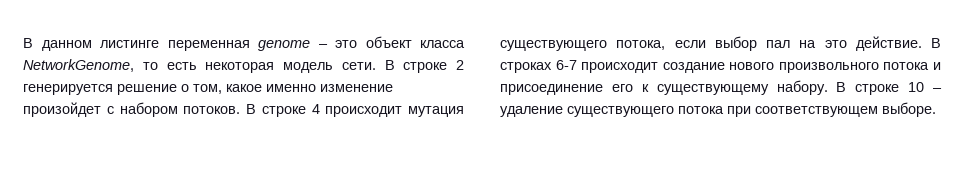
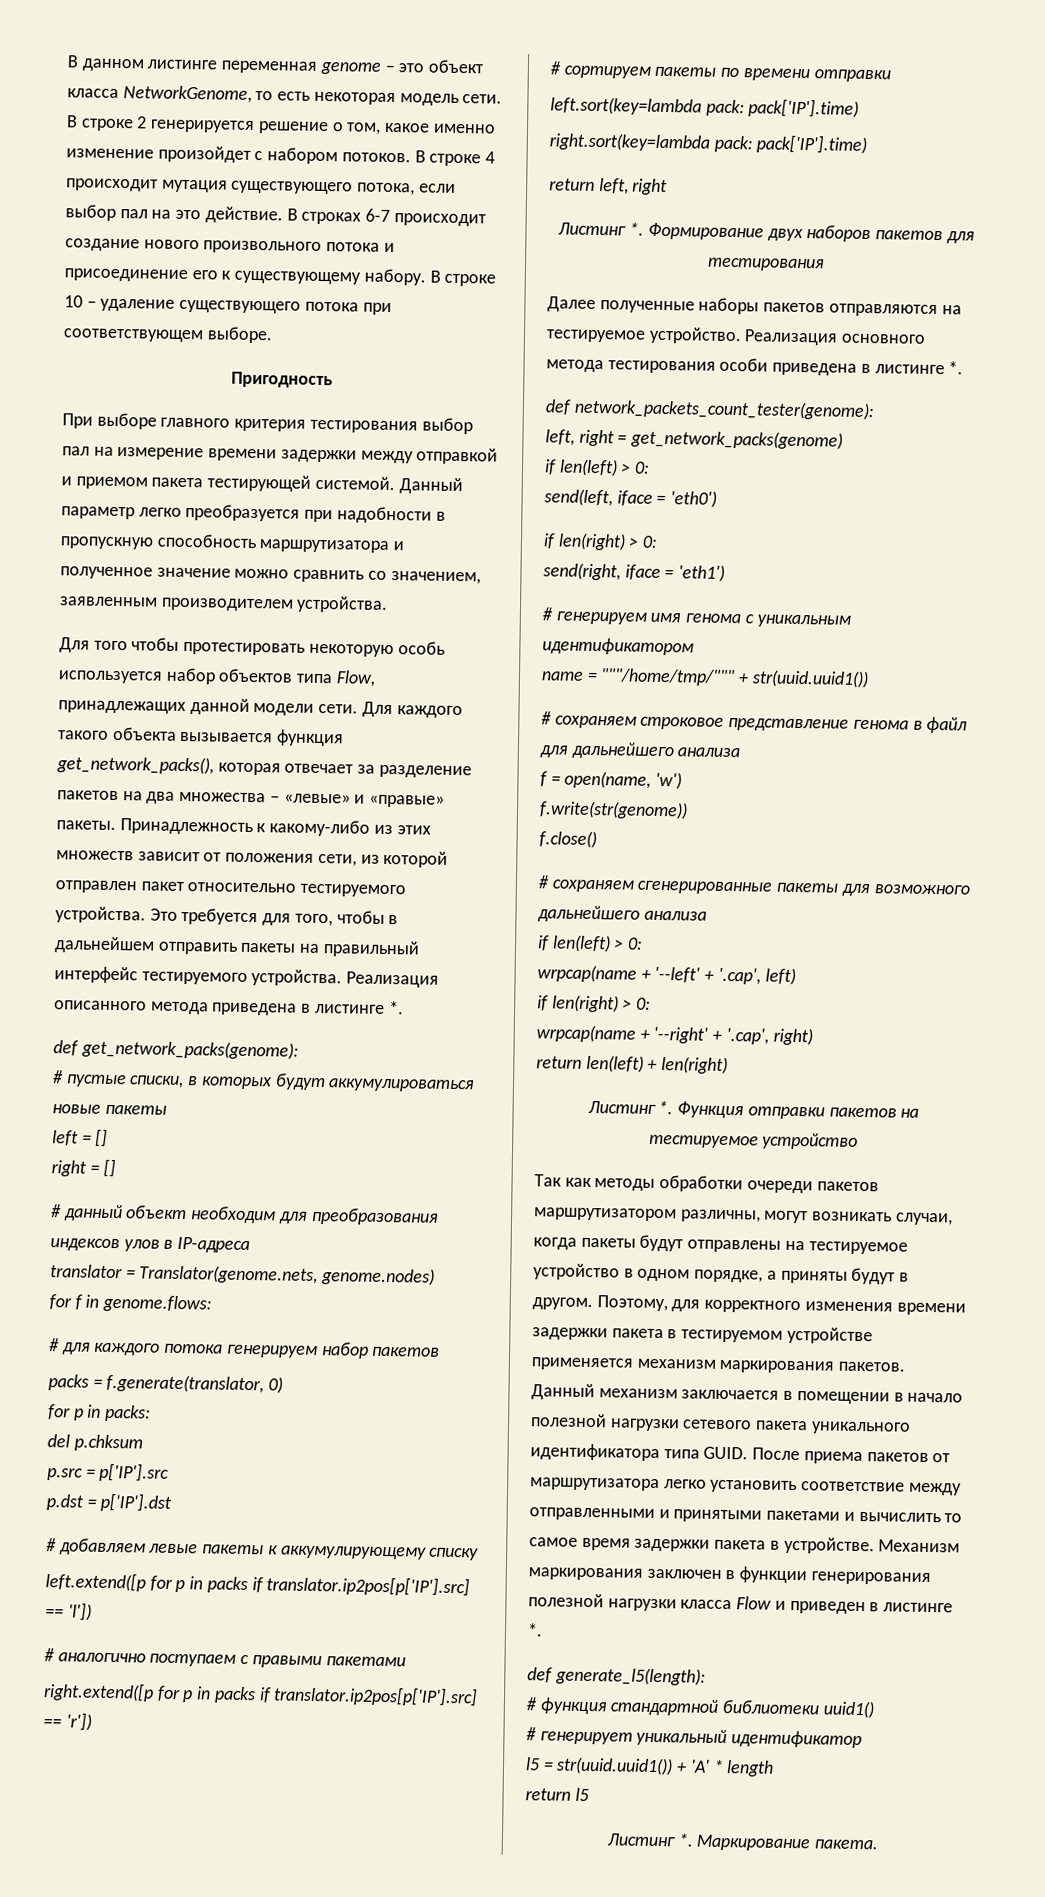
+ Пригодность
+ При выборе главного критерия тестирования выбор пал на измерение времени задержки между отправкой и приемом пакета тестирующей системой. Данный параметр легко преобразуется при надобности в пропускную способность маршрутизатора и полученное значение можно сравнить со значением, заявленным производителем устройства.
+ Для того чтобы протестировать некоторую особь используется набор объектов типа Flow, принадлежащих данной модели сети. Для каждого такого объекта вызывается функция get_network_packs(), которая отвечает за разделение пакетов на два множества – «левые» и «правые» пакеты. Принадлежность к какому-либо из этих множеств зависит от положения сети, из которой отправлен пакет относительно тестируемого устройства. Это требуется для того, чтобы в дальнейшем отправить пакеты на правильный интерфейс тестируемого устройства. Реализация описанного метода приведена в листинге *.
+ def get_network_packs(genome):
+ # пустые списки, в которых будут аккумулироваться новые пакеты
+ left = []
+ right = []
+ # данный объект необходим для преобразования индексов улов в IP-адреса
+ translator = Translator(genome.nets, genome.nodes)
+ for f in genome.flows:
+ # для каждого потока генерируем набор пакетов
+ packs = f.generate(translator, 0)
+ for p in packs:
+ del p.chksum
+ p.src = p['IP'].src
+ p.dst = p['IP'].dst
+ # добавляем левые пакеты к аккумулирующему списку
+ left.extend([p for p in packs if translator.ip2pos[p['IP'].src] == 'l'])
+ # аналогично поступаем с правыми пакетами
+ right.extend([p for p in packs if translator.ip2pos[p['IP'].src] == 'r'])
+ # сортируем пакеты по времени отправки
+ left.sort(key=lambda pack: pack['IP'].time)
+ right.sort(key=lambda pack: pack['IP'].time)
+ return left, right
+ Листинг *. Формирование двух наборов пакетов для тестирования
+ Далее полученные наборы пакетов отправляются на тестируемое устройство. Реализация основного метода тестирования особи приведена в листинге *.
+ def network_packets_count_tester(genome):
+ left, right = get_network_packs(genome)
+ if len(left) > 0:
+ send(left, iface = 'eth0')
+ if len(right) > 0:
+ send(right, iface = 'eth1')
+ # генерируем имя генома с уникальным идентификатором
+ name = """/home/tmp/""" + str(uuid.uuid1())
+ # сохраняем строковое представление генома в файл для дальнейшего анализа
+ f = open(name, 'w')
+ f.write(str(genome))
+ f.close()
+ # сохраняем сгенерированные пакеты для возможного дальнейшего анализа
+ if len(left) > 0:
+ wrpcap(name + '--left' + '.cap', left)
+ if len(right) > 0:
+ wrpcap(name + '--right' + '.cap', right)
+ return len(left) + len(right)
+ Листинг *. Функция отправки пакетов на тестируемое устройство
+ Так как методы обработки очереди пакетов маршрутизатором различны, могут возникать случаи, когда пакеты будут отправлены на тестируемое устройство в одном порядке, а приняты будут в другом. Поэтому, для корректного изменения времени задержки пакета в тестируемом устройстве применяется механизм маркирования пакетов. Данный механизм заключается в помещении в начало полезной нагрузки сетевого пакета уникального идентификатора типа GUID. После приема пакетов от маршрутизатора легко установить соответствие между отправленными и принятыми пакетами и вычислить то самое время задержки пакета в устройстве. Механизм маркирования заключен в функции генерирования полезной нагрузки класса Flow и приведен в листинге *.
+ def generate_l5(length):
+ # функция стандартной библиотеки uuid1()
+ # генерирует уникальный идентификатор
+ l5 = str(uuid.uuid1()) + 'A' * length
+ return l5
+ Листинг *. Маркирование пакета.

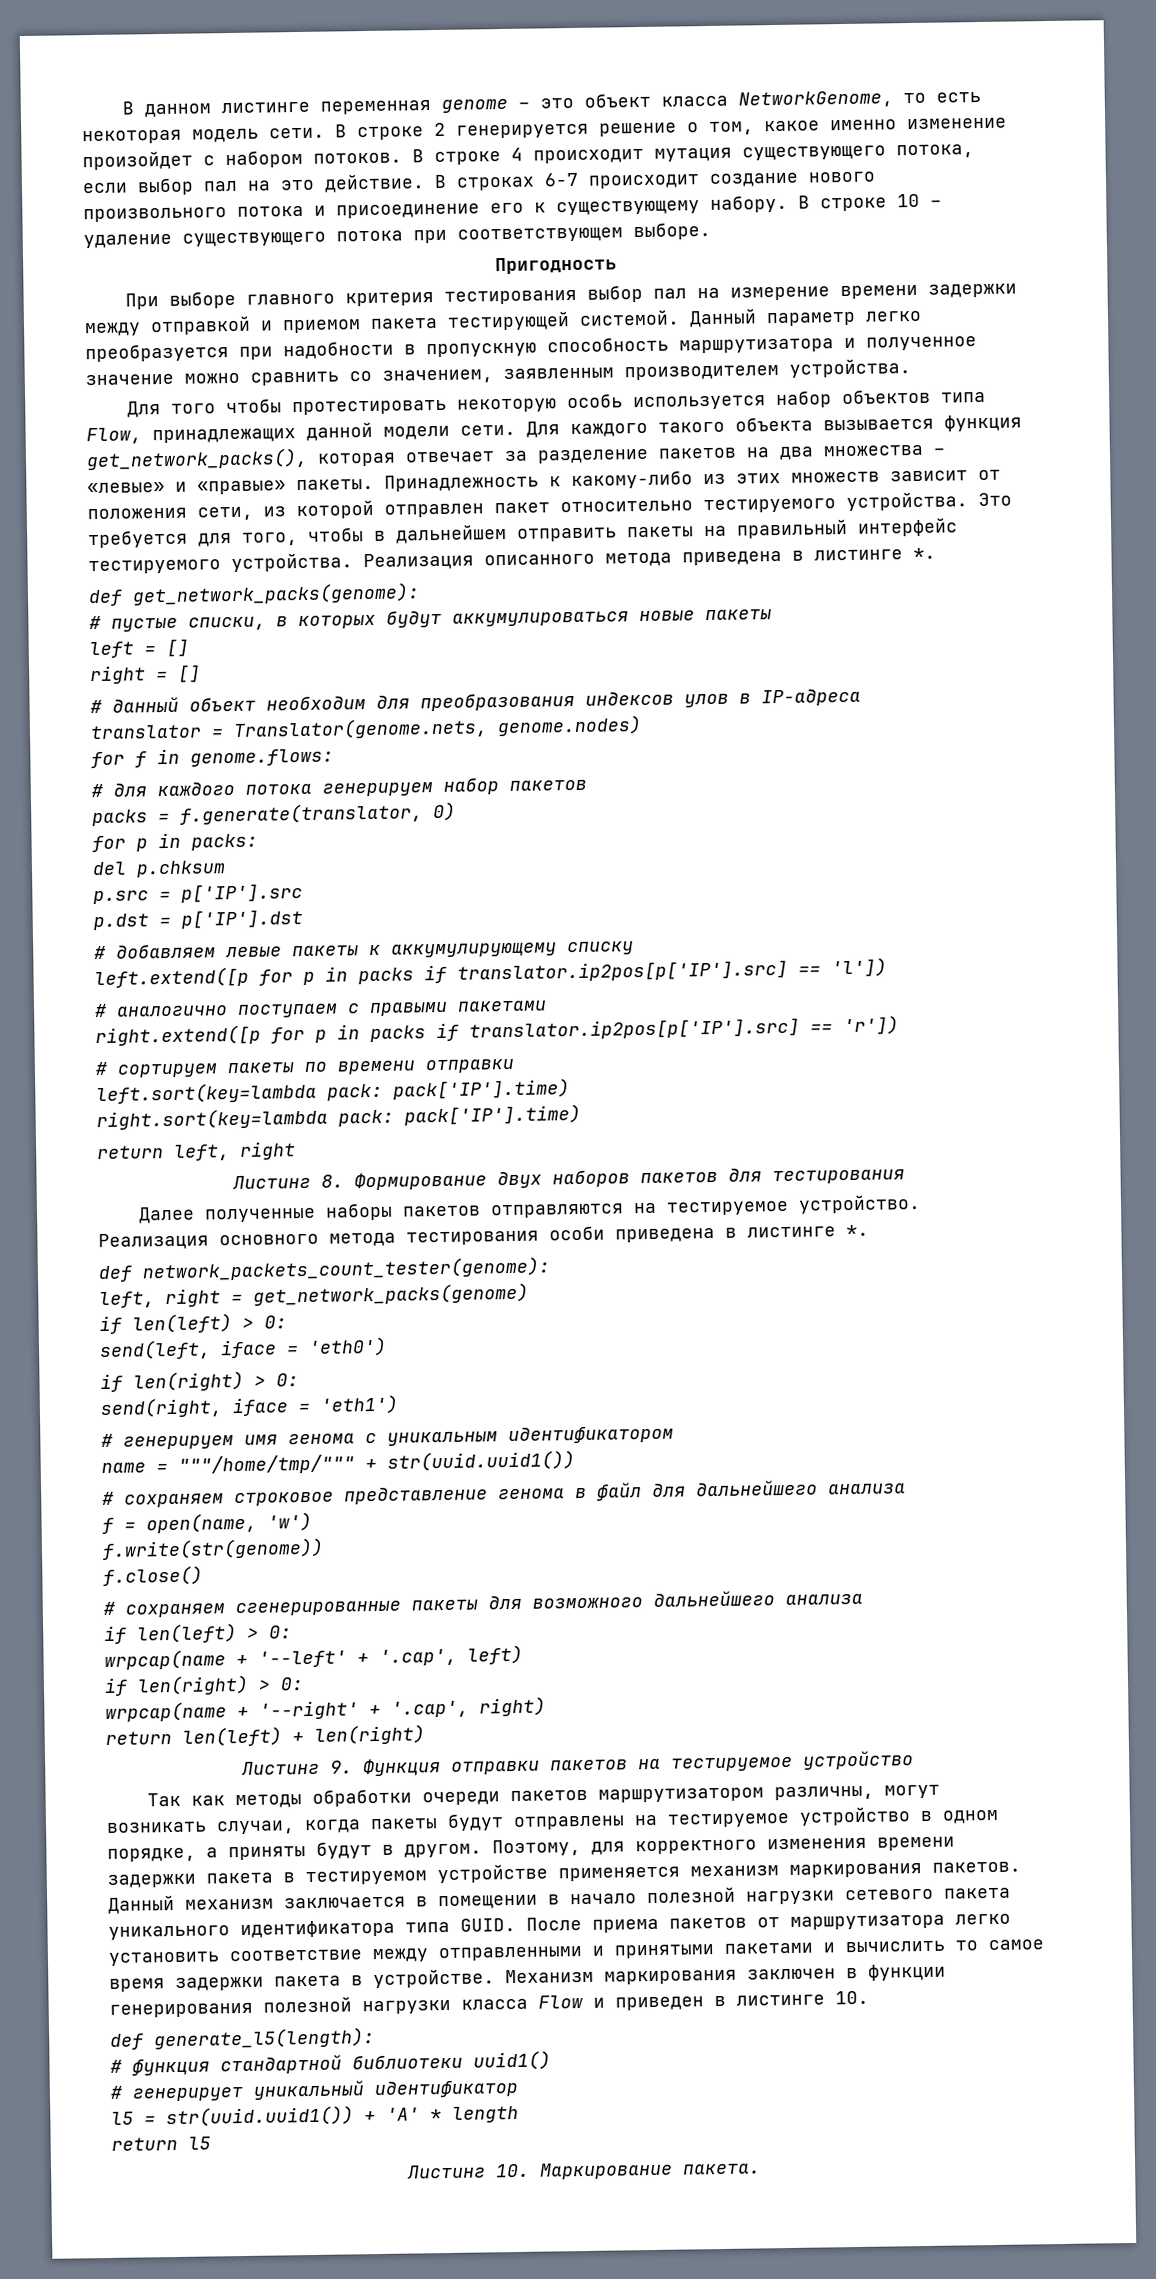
- Листинг *. Формирование двух наборов пакетов для тестирования
+ Листинг 8. Формирование двух наборов пакетов для тестирования
- Листинг *. Функция отправки пакетов на тестируемое устройство
+ Листинг 9. Функция отправки пакетов на тестируемое устройство
- Механизм маркирования заключен в функции генерирования полезной нагрузки класса Flow и приведен в листинге *.
+ Механизм маркирования заключен в функции генерирования полезной нагрузки класса Flow и приведен в листинге 10.
- Листинг *. Маркирование пакета.
+ Листинг 10. Маркирование пакета.

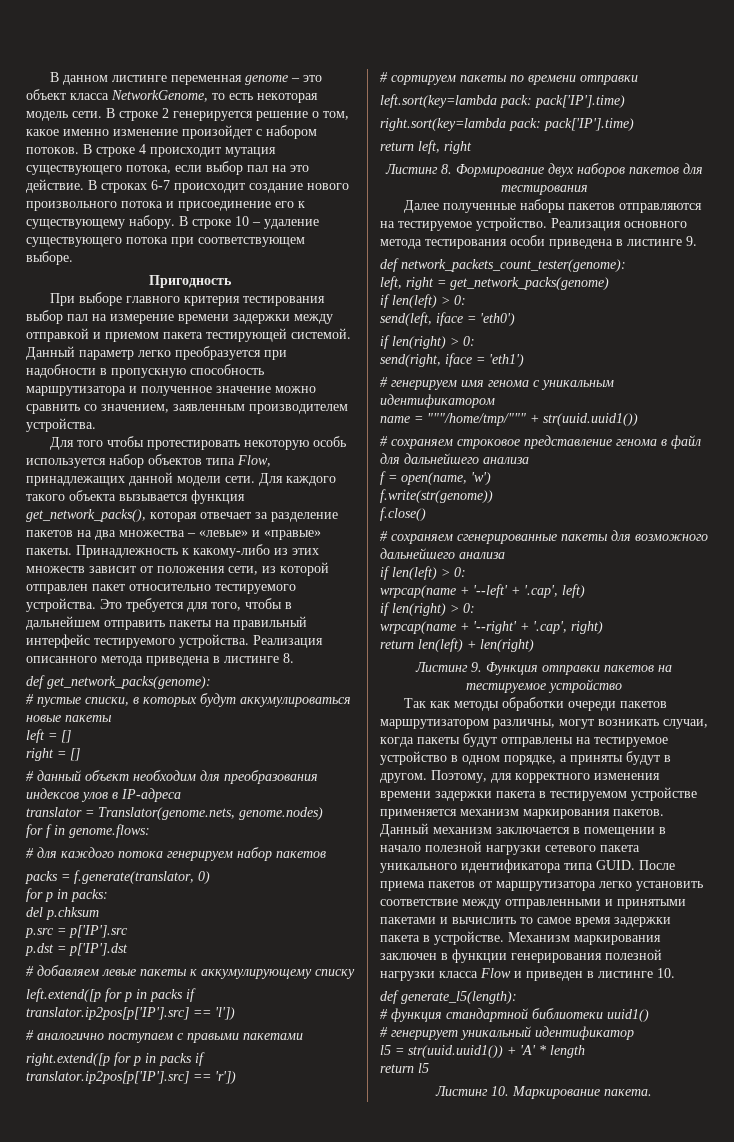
- Реализация описанного метода приведена в листинге *.
+ Реализация описанного метода приведена в листинге 8.
- Реализация основного метода тестирования особи приведена в листинге *.
+ Реализация основного метода тестирования особи приведена в листинге 9.

